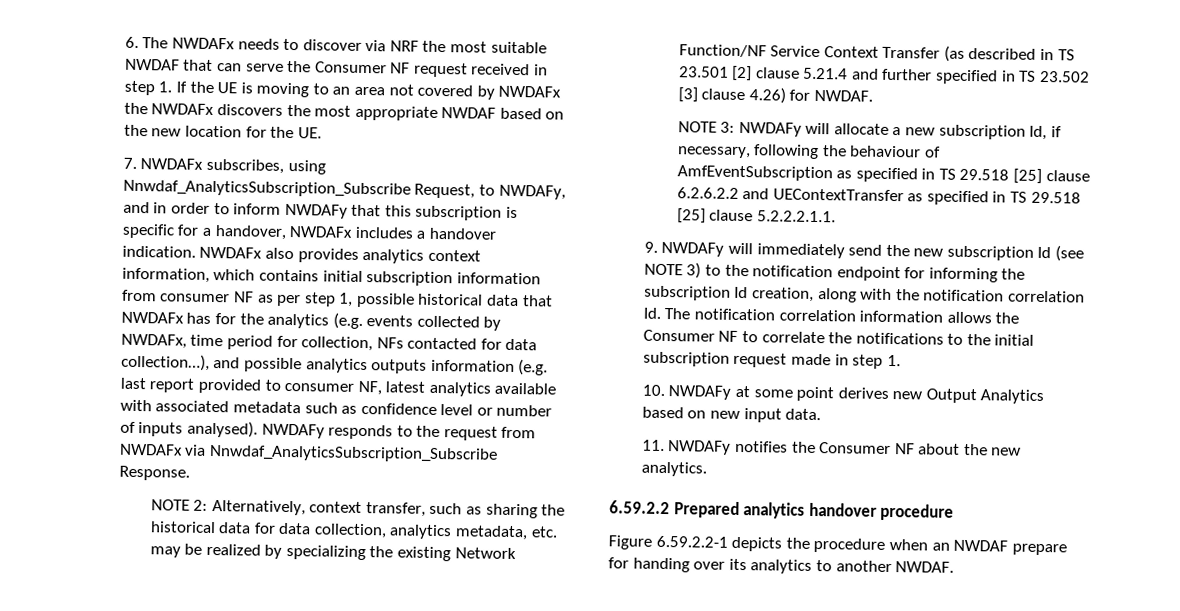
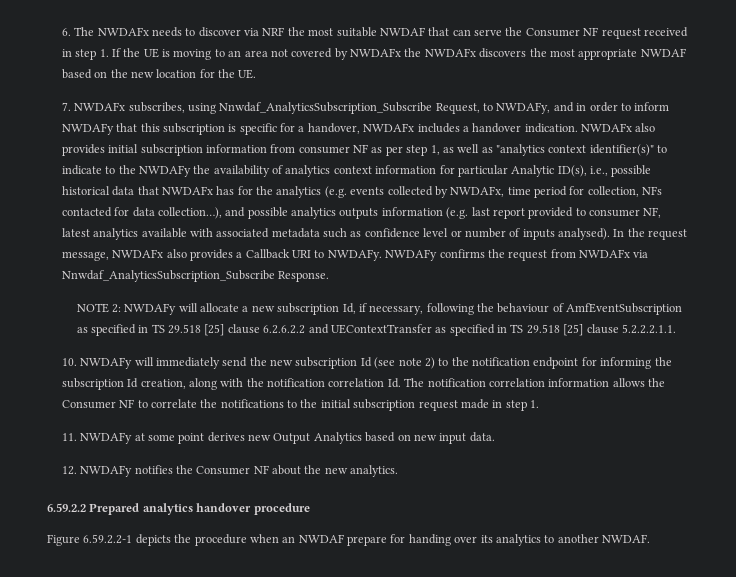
- NWDAFx also provides analytics context information, which contains initial subscription information from consumer NF as per step 1, possible historical data that NWDAFx has for the analytics (e.g. events collected by NWDAFx, time period for collection, NFs contacted for data collection…), and possible analytics outputs information (e.g. last report provided to consumer NF, latest analytics available with associated metadata such as confidence level or number of inputs analysed).
+ NWDAFx also provides initial subscription information from consumer NF as per step 1, as well as "analytics context identifier(s)" to indicate to the NWDAFy the availability of analytics context information for particular Analytic ID(s), i.e., possible historical data that NWDAFx has for the analytics (e.g. events collected by NWDAFx, time period for collection, NFs contacted for data collection…), and possible analytics outputs information (e.g. last report provided to consumer NF, latest analytics available with associated metadata such as confidence level or number of inputs analysed).
- NWDAFy responds to the request from NWDAFx via Nnwdaf_AnalyticsSubscription_Subscribe Response.
+ In the request message, NWDAFx also provides a Callback URI to NWDAFy. NWDAFy confirms the request from NWDAFx via Nnwdaf_AnalyticsSubscription_Subscribe Response.
- NOTE 2: Alternatively, context transfer, such as sharing the historical data for data collection, analytics metadata, etc. may be realized by specializing the existing Network Function/NF Service Context Transfer (as described in TS 23.501 [2] clause 5.21.4 and further specified in TS 23.502 [3] clause 4.26) for NWDAF.
- NOTE 3: NWDAFy will allocate a new subscription Id, if necessary, following the behaviour of AmfEventSubscription as specified in TS 29.518 [25] clause 6.2.6.2.2 and UEContextTransfer as specified in TS 29.518 [25] clause 5.2.2.2.1.1.
+ NOTE 2: NWDAFy will allocate a new subscription Id, if necessary, following the behaviour of AmfEventSubscription as specified in TS 29.518 [25] clause 6.2.6.2.2 and UEContextTransfer as specified in TS 29.518 [25] clause 5.2.2.2.1.1.
- 9. NWDAFy will immediately send the new subscription Id (see NOTE 3) to the notification endpoint for informing the subscription Id creation, along with the notification correlation Id. The notification correlation information allows the Consumer NF to correlate the notifications to the initial subscription request made in step 1.
+ 10. NWDAFy will immediately send the new subscription Id (see note 2) to the notification endpoint for informing the subscription Id creation, along with the notification correlation Id. The notification correlation information allows the Consumer NF to correlate the notifications to the initial subscription request made in step 1.
- 10. NWDAFy at some point derives new Output Analytics based on new input data.
+ 11. NWDAFy at some point derives new Output Analytics based on new input data.
- 11. NWDAFy notifies the Consumer NF about the new analytics.
+ 12. NWDAFy notifies the Consumer NF about the new analytics.

